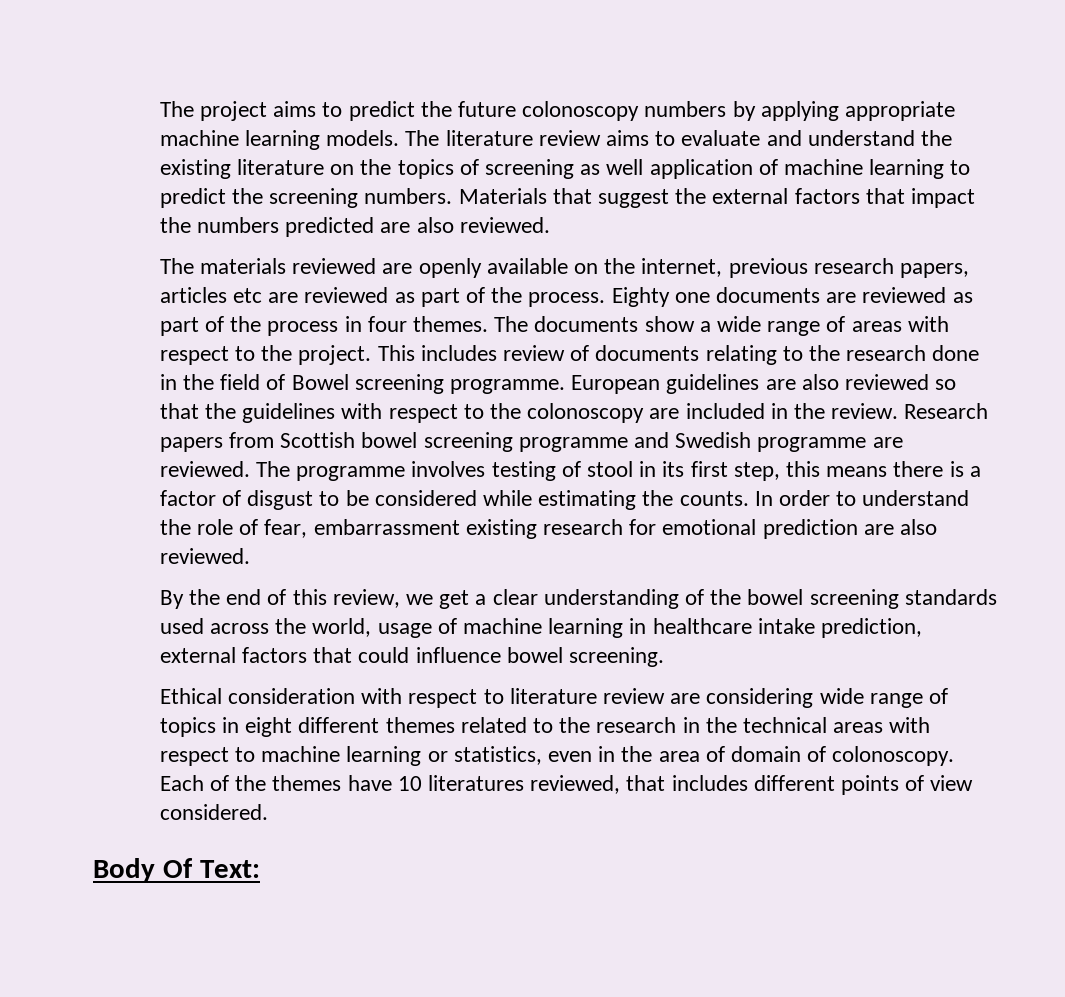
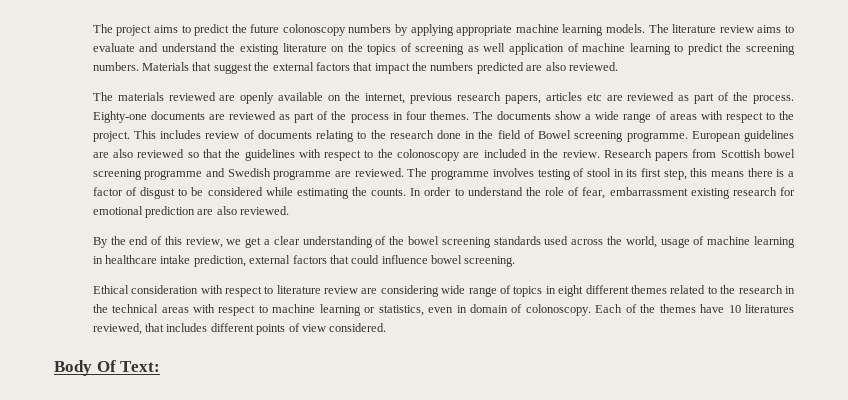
- Eighty one documents are reviewed as part of the process in four themes.
+ Eighty-one documents are reviewed as part of the process in four themes.
- Ethical consideration with respect to literature review are considering wide range of topics in eight different themes related to the research in the technical areas with respect to machine learning or statistics, even in the area of domain of colonoscopy.
+ Ethical consideration with respect to literature review are considering wide range of topics in eight different themes related to the research in the technical areas with respect to machine learning or statistics, even in domain of colonoscopy.

